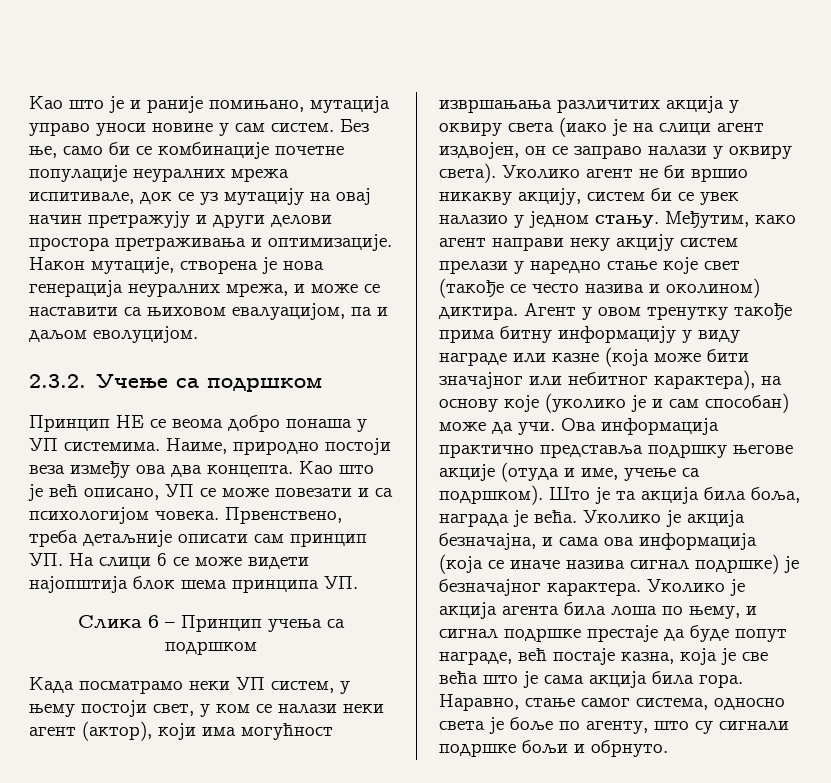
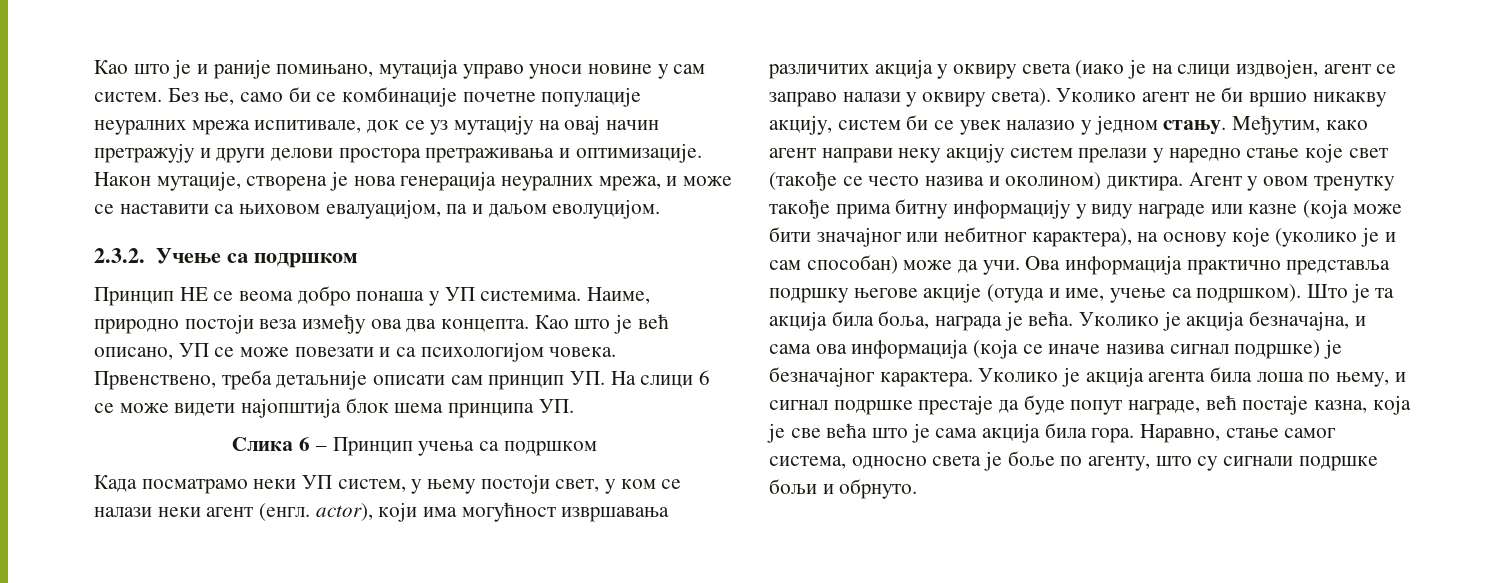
- Када посматрамо неки УП систем, у њему постоји свет, у ком се налази неки агент (актор), који има могућност извршањања различитих акција у оквиру света (иако је на слици агент издвојен, он се заправо налази у оквиру света).
+ Када посматрамо неки УП систем, у њему постоји свет, у ком се налази неки агент (енгл. actor), који има могућност извршавања различитих акција у оквиру света (иако је на слици издвојен, агент се заправо налази у оквиру света).

